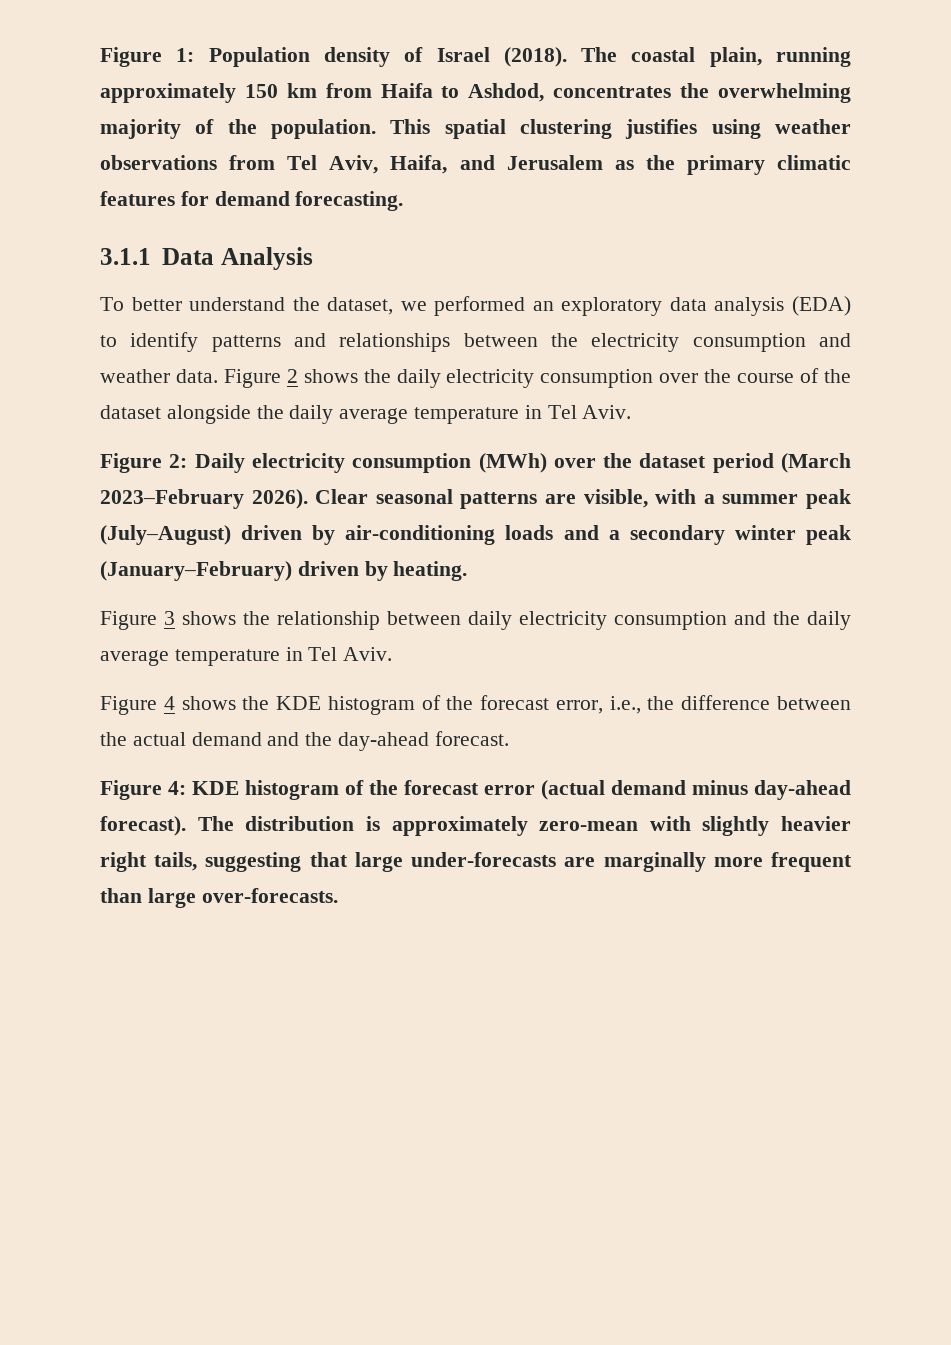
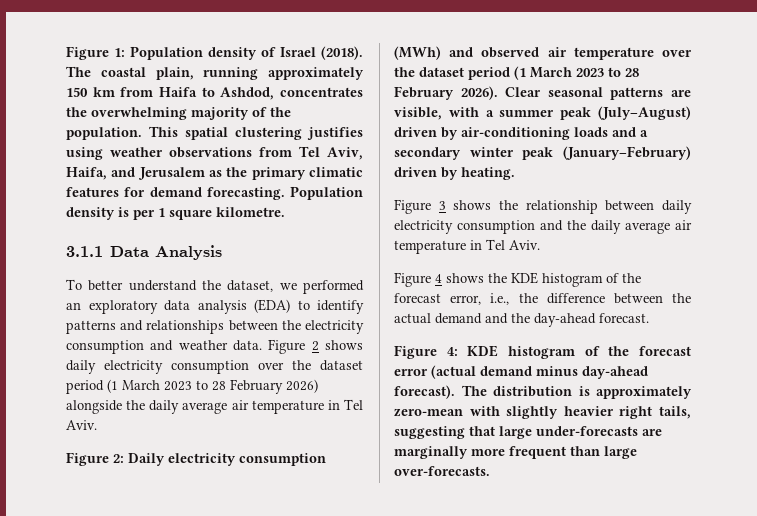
+ Population density is per 1 square kilometre.
- Figure 2 shows the daily electricity consumption over the course of the dataset alongside the daily average temperature in Tel Aviv.
+ Figure 2 shows daily electricity consumption over the dataset period (1 March 2023 to 28 February 2026) alongside the daily average air temperature in Tel Aviv.
- Figure 2: Daily electricity consumption (MWh) over the dataset period (March 2023–February 2026).
+ Figure 2: Daily electricity consumption (MWh) and observed air temperature over the dataset period (1 March 2023 to 28 February 2026).
- Figure 3 shows the relationship between daily electricity consumption and the daily average temperature in Tel Aviv.
+ Figure 3 shows the relationship between daily electricity consumption and the daily average air temperature in Tel Aviv.

